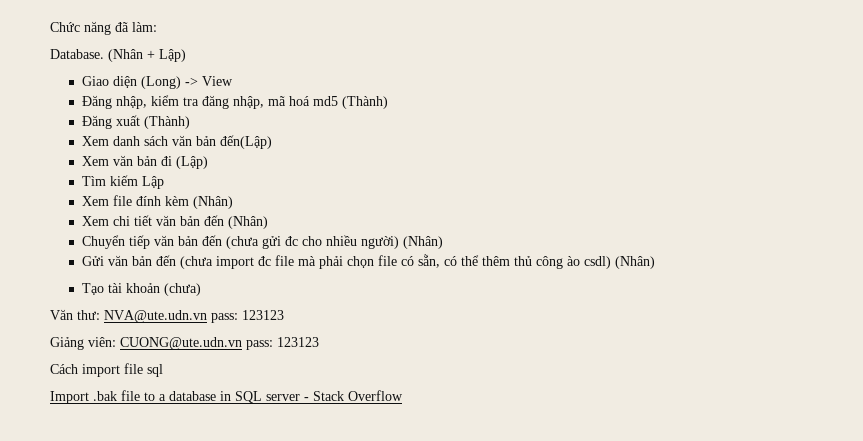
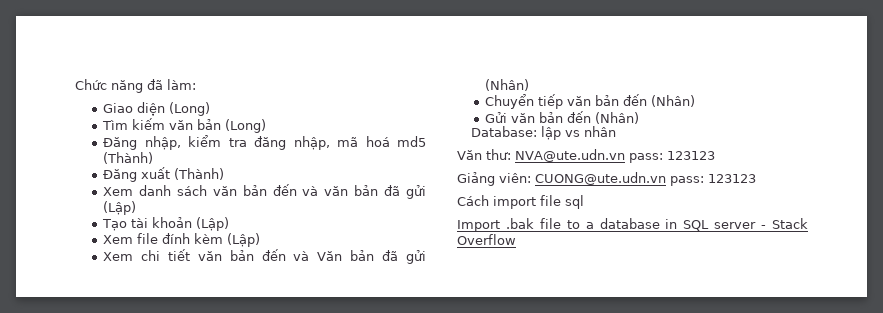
- Database. (Nhân + Lập)
- Giao diện (Long) -> View
+ Giao diện (Long)
+ Tìm kiếm văn bản (Long)
- Xem danh sách văn bản đến(Lập)
- Xem văn bản đi (Lập)
- Tìm kiếm Lập
+ Xem danh sách văn bản đến và văn bản đã gửi (Lập)
+ Tạo tài khoản (Lập)
- Xem file đính kèm (Nhân)
+ Xem file đính kèm (Lập)
- Xem chi tiết văn bản đến (Nhân)
+ Xem chi tiết văn bản đến và Văn bản đã gửi (Nhân)
- Chuyển tiếp văn bản đến (chưa gửi đc cho nhiều người) (Nhân)
+ Chuyển tiếp văn bản đến (Nhân)
- Gửi văn bản đến (chưa import đc file mà phải chọn file có sẵn, có thể thêm thủ công ào csdl) (Nhân)
- Tạo tài khoản (chưa)
+ Gửi văn bản đến (Nhân)
+ Database: lập vs nhân

